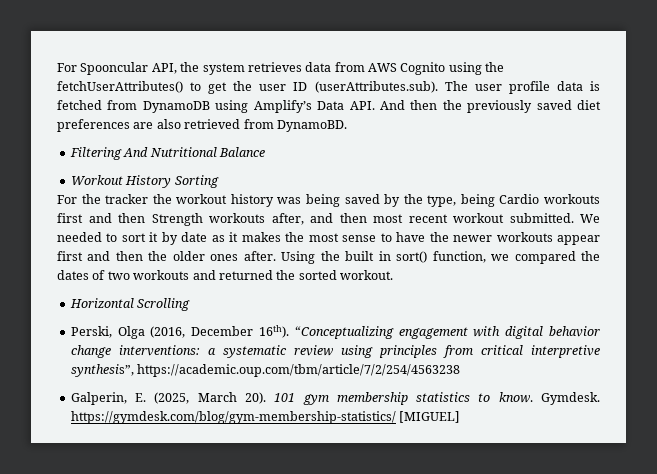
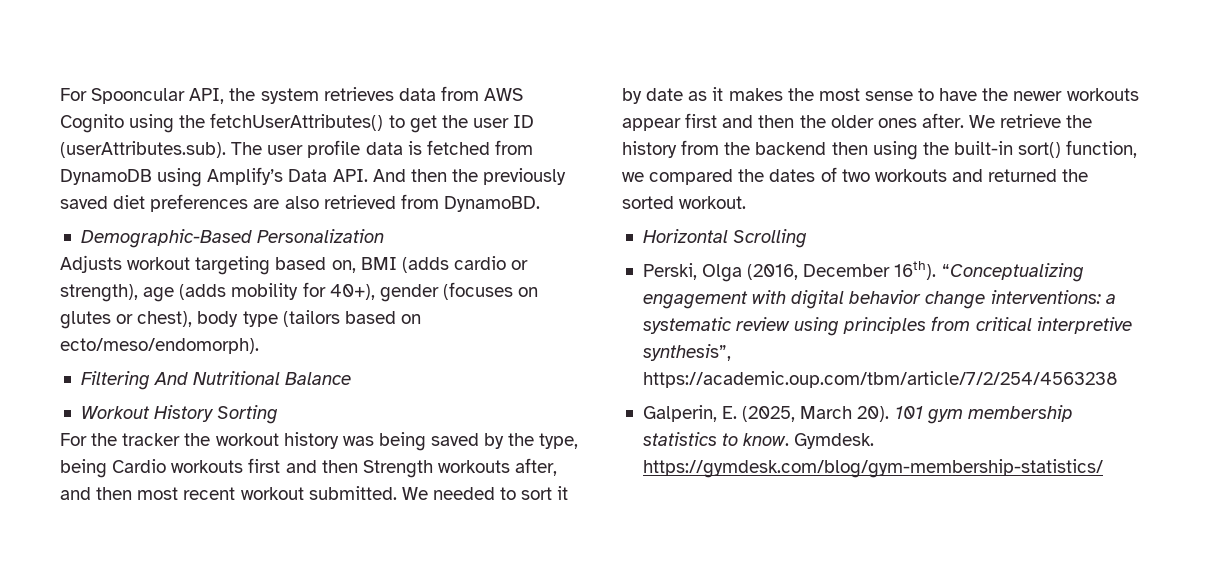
+ Demographic-Based Personalization
+ Adjusts workout targeting based on, BMI (adds cardio or strength), age (adds mobility for 40+), gender (focuses on glutes or chest), body type (tailors based on ecto/meso/endomorph).
- Using the built in sort() function, we compared the dates of two workouts and returned the sorted workout.
+ We retrieve the history from the backend then using the built-in sort() function, we compared the dates of two workouts and returned the sorted workout.
- Gymdesk. https://gymdesk.com/blog/gym-membership-statistics/ [MIGUEL]
+ Gymdesk. https://gymdesk.com/blog/gym-membership-statistics/

